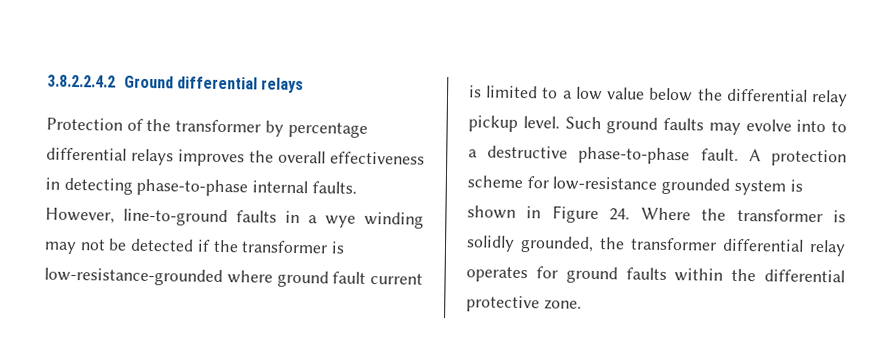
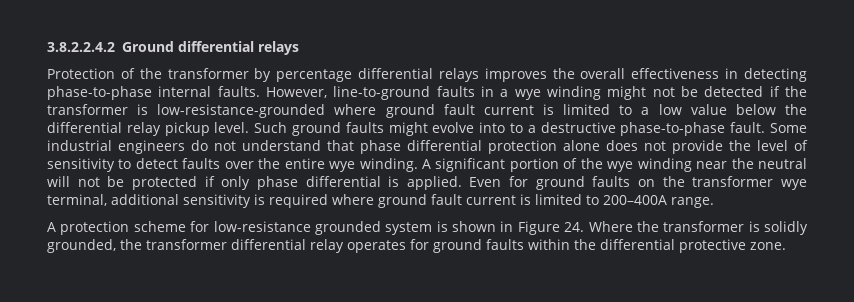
- However, line-to-ground faults in a wye winding may not be detected if the transformer is low-resistance-grounded where ground fault current is limited to a low value below the differential relay pickup level.
+ However, line-to-ground faults in a wye winding might not be detected if the transformer is low-resistance-grounded where ground fault current is limited to a low value below the differential relay pickup level.
- Such ground faults may evolve into to a destructive phase-to-phase fault. A protection scheme for low-resistance grounded system is shown in Figure 24. Where the transformer is solidly grounded, the transformer differential relay operates for ground faults within the differential protective zone.
+ Such ground faults might evolve into to a destructive phase-to-phase fault. Some industrial engineers do not understand that phase differential protection alone does not provide the level of sensitivity to detect faults over the entire wye winding. A significant portion of the wye winding near the neutral will not be protected if only phase differential is applied. Even for ground faults on the transformer wye terminal, additional sensitivity is required where ground fault current is limited to 200–400A range.
+ A protection scheme for low-resistance grounded system is shown in Figure 24. Where the transformer is solidly grounded, the transformer differential relay operates for ground faults within the differential protective zone.

